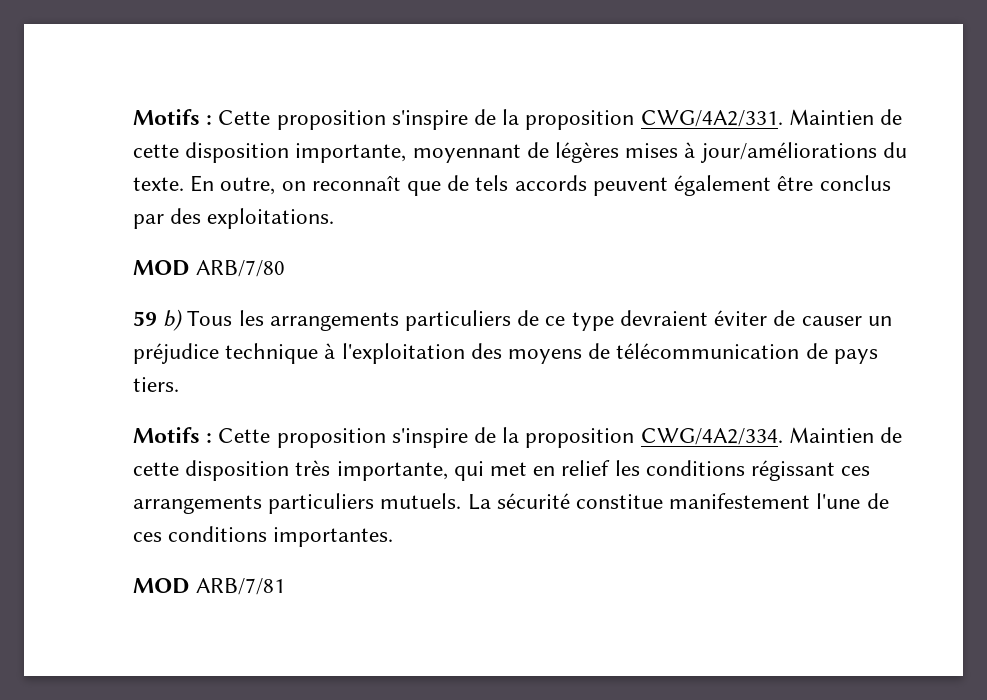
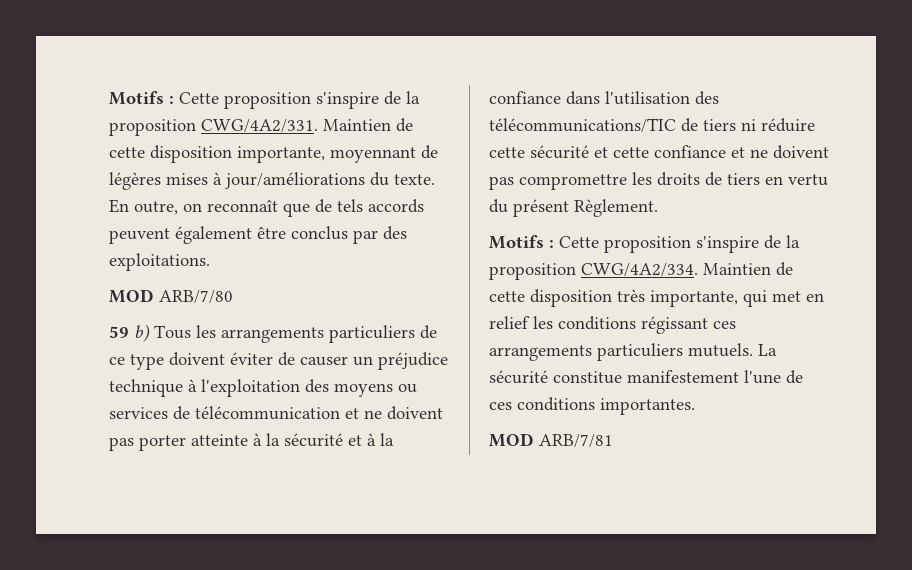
- 59 b) Tous les arrangements particuliers de ce type devraient éviter de causer un préjudice technique à l'exploitation des moyens de télécommunication de pays tiers.
+ 59 b) Tous les arrangements particuliers de ce type doivent éviter de causer un préjudice technique à l'exploitation des moyens ou services de télécommunication et ne doivent pas porter atteinte à la sécurité et à la confiance dans l'utilisation des télécommunications/TIC de tiers ni réduire cette sécurité et cette confiance et ne doivent pas compromettre les droits de tiers en vertu du présent Règlement.

